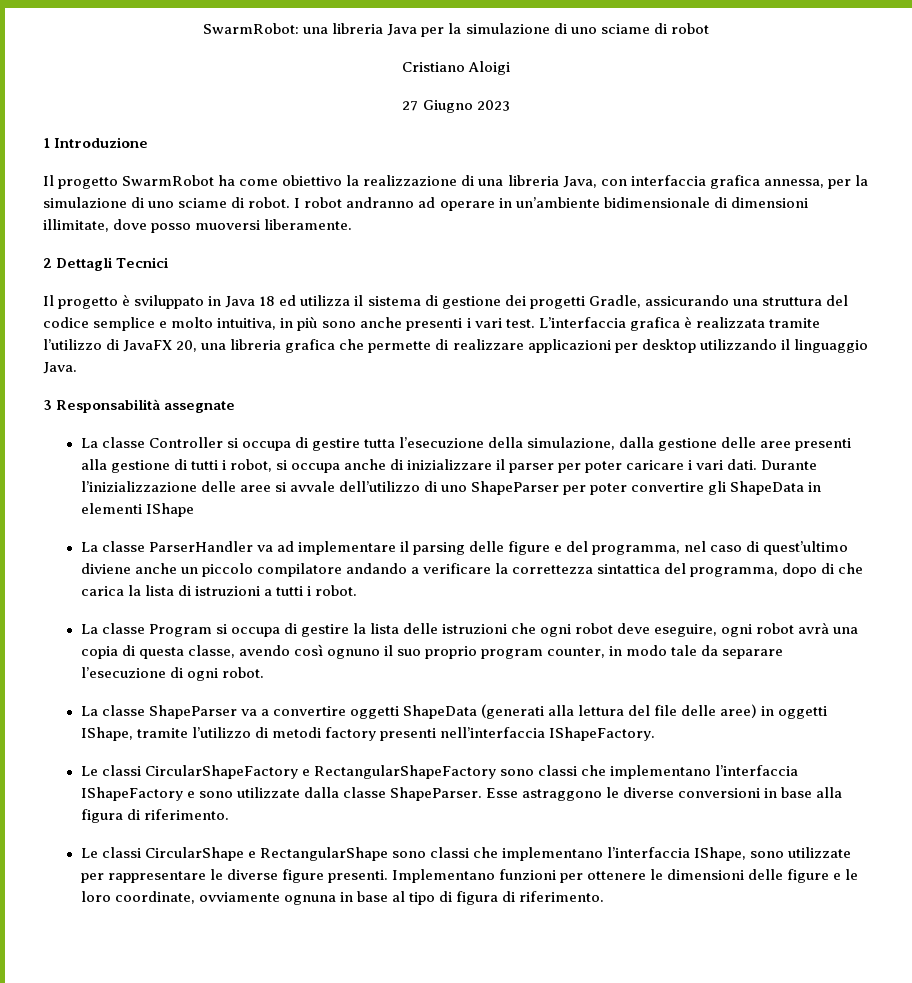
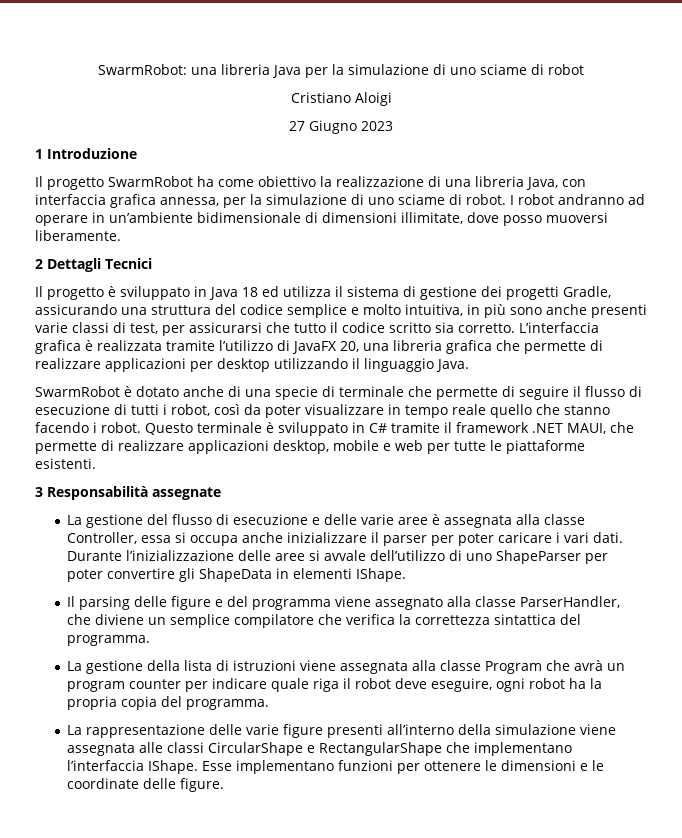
- Il progetto è sviluppato in Java 18 ed utilizza il sistema di gestione dei progetti Gradle, assicurando una struttura del codice semplice e molto intuitiva, in più sono anche presenti i vari test.
+ Il progetto è sviluppato in Java 18 ed utilizza il sistema di gestione dei progetti Gradle, assicurando una struttura del codice semplice e molto intuitiva, in più sono anche presenti varie classi di test, per assicurarsi che tutto il codice scritto sia corretto.
+ SwarmRobot è dotato anche di una specie di terminale che permette di seguire il flusso di esecuzione di tutti i robot, così da poter visualizzare in tempo reale quello che stanno facendo i robot. Questo terminale è sviluppato in C# tramite il framework .NET MAUI, che permette di realizzare applicazioni desktop, mobile e web per tutte le piattaforme esistenti.
  3 Responsabilità assegnate
- La classe Controller si occupa di gestire tutta l’esecuzione della simulazione, dalla gestione delle aree presenti alla gestione di tutti i robot, si occupa anche di inizializzare il parser per poter caricare i vari dati.
+ La gestione del flusso di esecuzione e delle varie aree è assegnata alla classe Controller, essa si occupa anche inizializzare il parser per poter caricare i vari dati.
- Durante l’inizializzazione delle aree si avvale dell’utilizzo di uno ShapeParser per poter convertire gli ShapeData in elementi IShape
- La classe ParserHandler va ad implementare il parsing delle figure e del programma, nel caso di quest’ultimo diviene anche un piccolo compilatore andando a verificare la correttezza sintattica del programma, dopo di che carica la lista di istruzioni a tutti i robot.
- La classe Program si occupa di gestire la lista delle istruzioni che ogni robot deve eseguire, ogni robot avrà una copia di questa classe, avendo così ognuno il suo proprio program counter, in modo tale da separare l’esecuzione di ogni robot.
- La classe ShapeParser va a convertire oggetti ShapeData (generati alla lettura del file delle aree) in oggetti IShape, tramite l’utilizzo di metodi factory presenti nell’interfaccia IShapeFactory.
- Le classi CircularShapeFactory e RectangularShapeFactory sono classi che implementano l’interfaccia IShapeFactory e sono utilizzate dalla classe ShapeParser. Esse astraggono le diverse conversioni in base alla figura di riferimento.
- Le classi CircularShape e RectangularShape sono classi che implementano l’interfaccia IShape, sono utilizzate per rappresentare le diverse figure presenti. Implementano funzioni per ottenere le dimensioni delle figure e le loro coordinate, ovviamente ognuna in base al tipo di figura di riferimento.
+ Durante l’inizializzazione delle aree si avvale dell’utilizzo di uno ShapeParser per poter convertire gli ShapeData in elementi IShape.
+ Il parsing delle figure e del programma viene assegnato alla classe ParserHandler, che diviene un semplice compilatore che verifica la correttezza sintattica del programma.
+ La gestione della lista di istruzioni viene assegnata alla classe Program che avrà un program counter per indicare quale riga il robot deve eseguire, ogni robot ha la propria copia del programma.
+ La rappresentazione delle varie figure presenti all’interno della simulazione viene assegnata alle classi CircularShape e RectangularShape che implementano l’interfaccia IShape. Esse implementano funzioni per ottenere le dimensioni e le coordinate delle figure.

